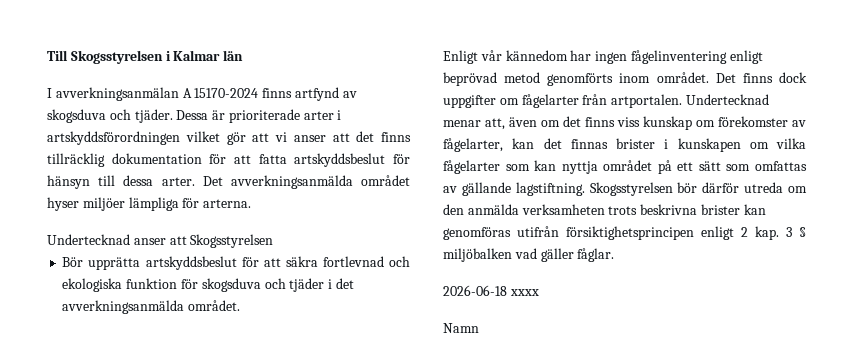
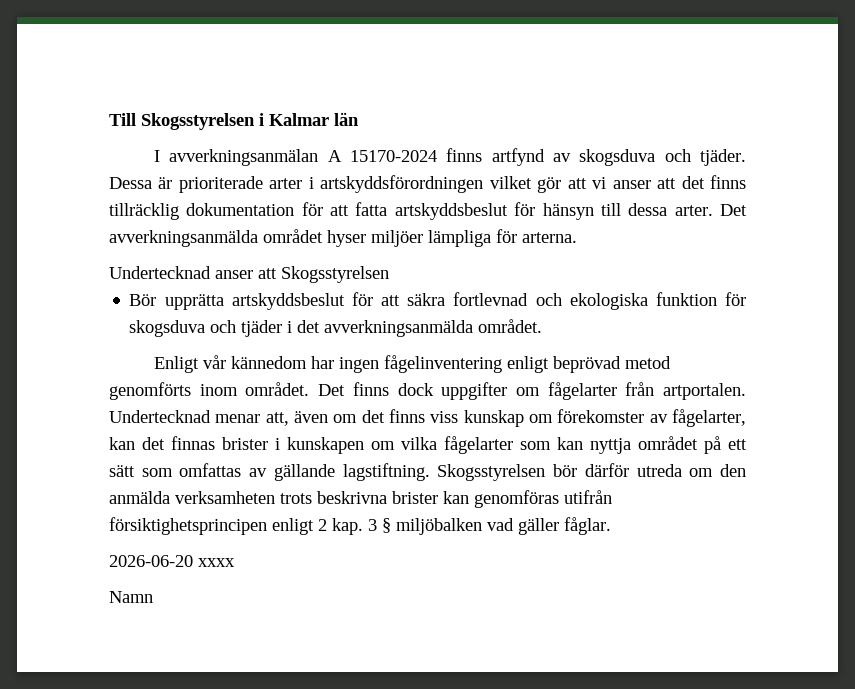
- 2026-06-18 xxxx
+ 2026-06-20 xxxx

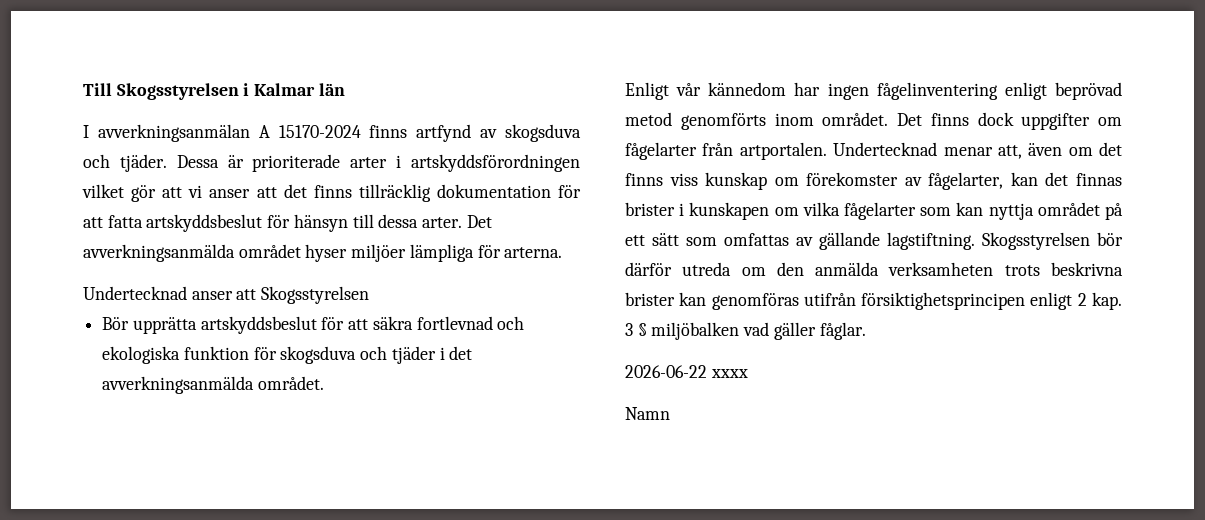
- 2026-06-20 xxxx
+ 2026-06-22 xxxx

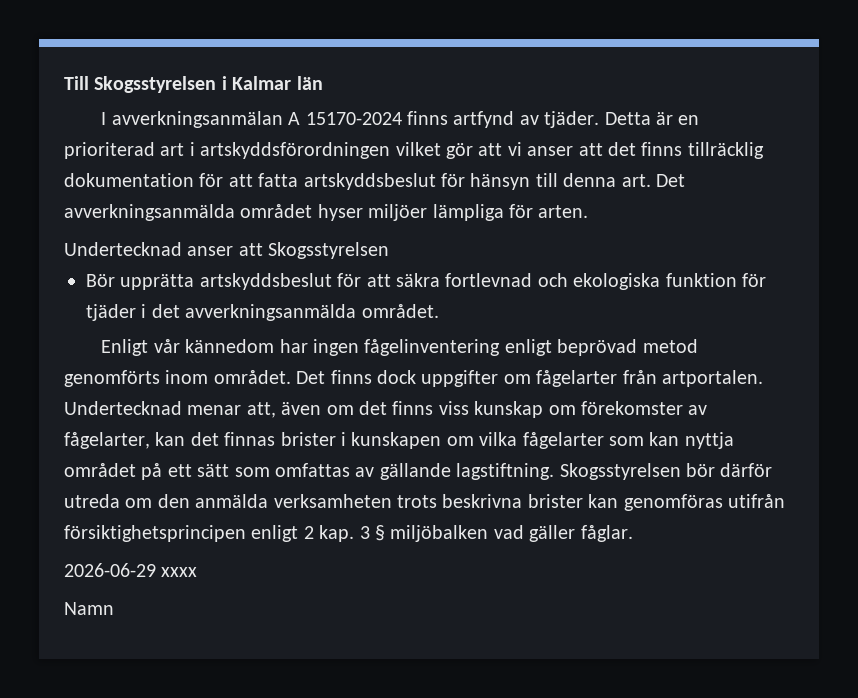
- I avverkningsanmälan A 15170-2024 finns artfynd av skogsduva och tjäder. Dessa är prioriterade arter i artskyddsförordningen vilket gör att vi anser att det finns tillräcklig dokumentation för att fatta artskyddsbeslut för hänsyn till dessa arter. Det avverkningsanmälda området hyser miljöer lämpliga för arterna.
+ I avverkningsanmälan A 15170-2024 finns artfynd av tjäder. Detta är en prioriterad art i artskyddsförordningen vilket gör att vi anser att det finns tillräcklig dokumentation för att fatta artskyddsbeslut för hänsyn till denna art. Det avverkningsanmälda området hyser miljöer lämpliga för arten.
- Bör upprätta artskyddsbeslut för att säkra fortlevnad och ekologiska funktion för skogsduva och tjäder i det avverkningsanmälda området.
+ Bör upprätta artskyddsbeslut för att säkra fortlevnad och ekologiska funktion för tjäder i det avverkningsanmälda området.
- 2026-06-22 xxxx
+ 2026-06-29 xxxx

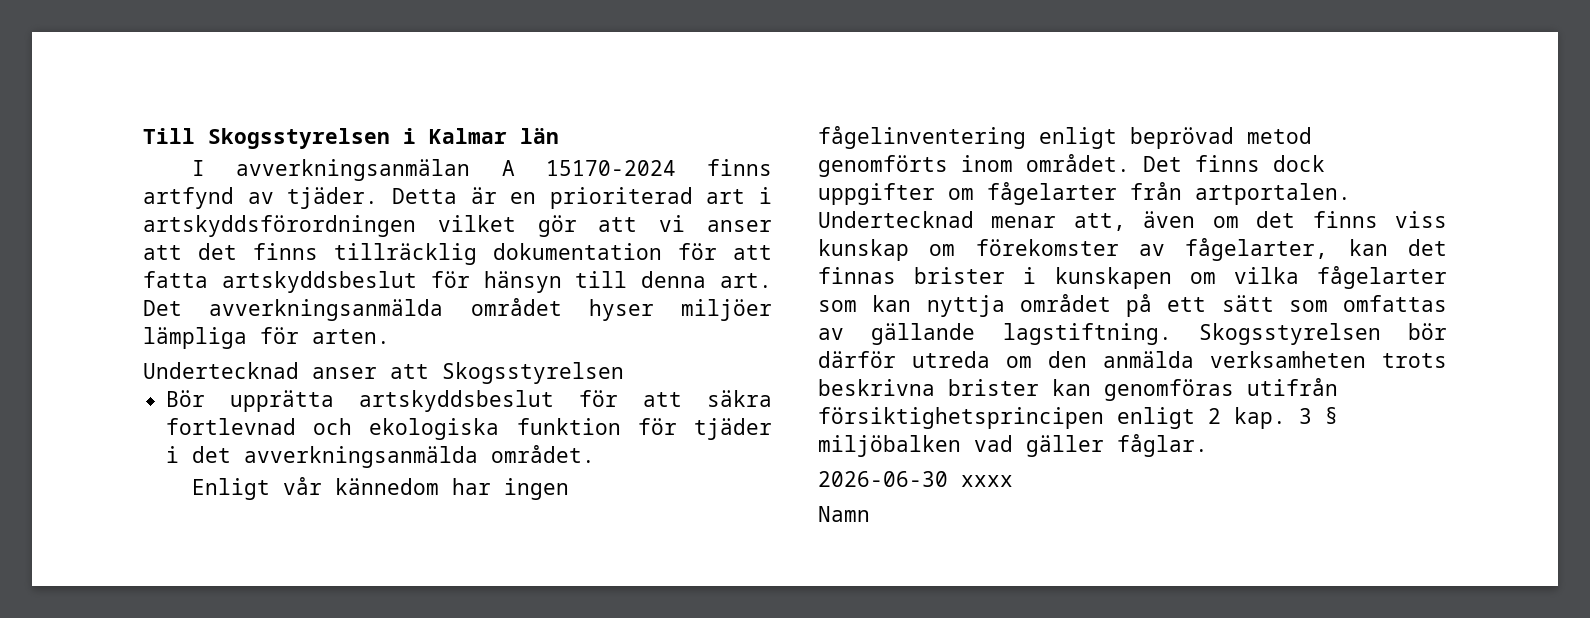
- 2026-06-29 xxxx
+ 2026-06-30 xxxx

